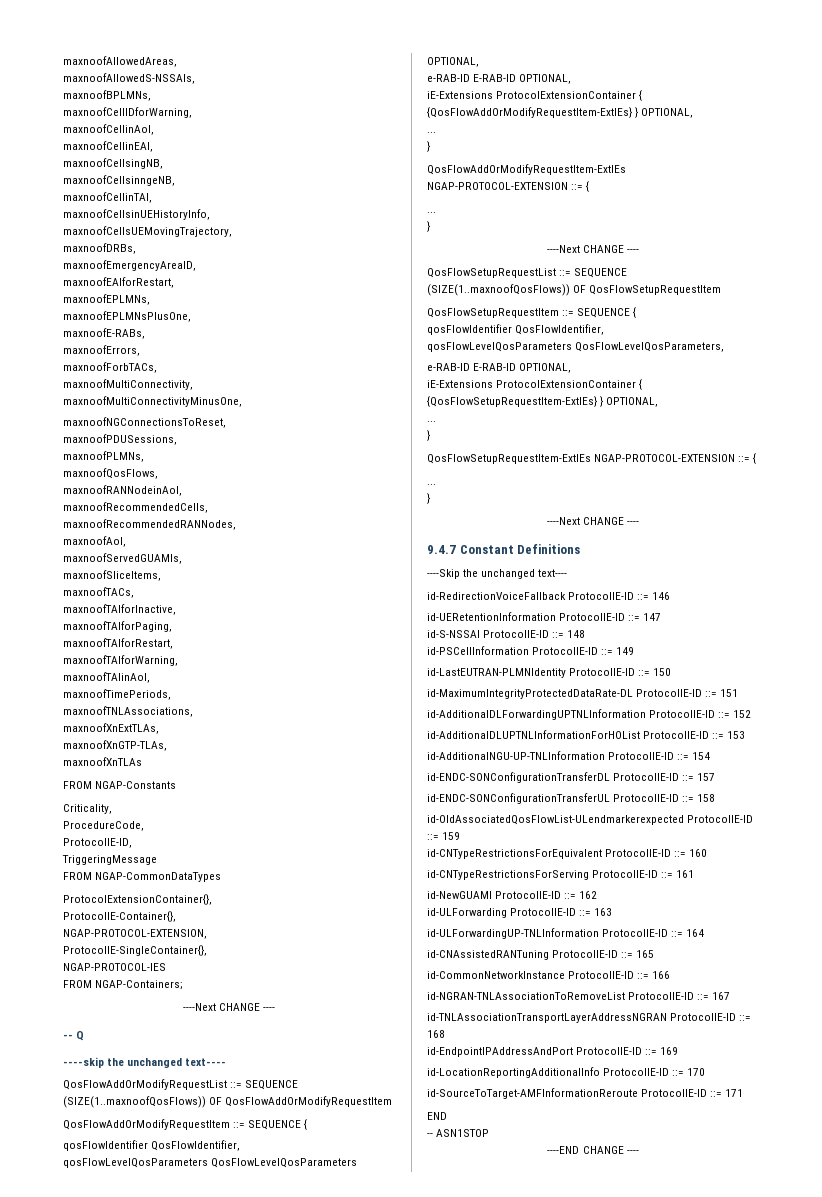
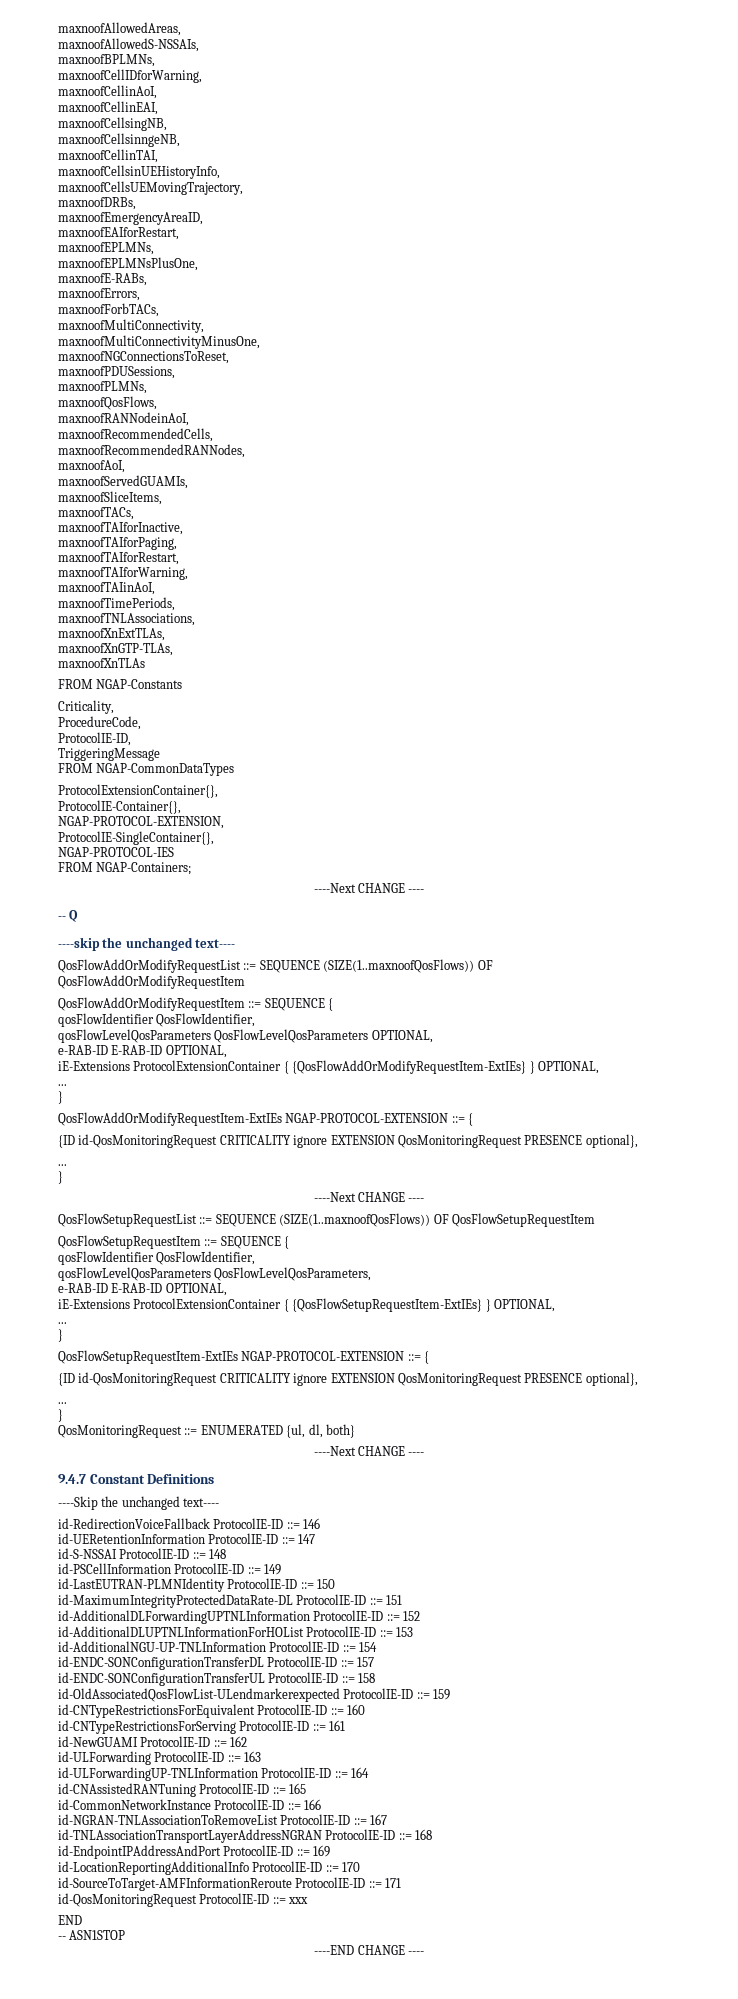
  QosFlowAddOrModifyRequestItem-ExtIEs NGAP-PROTOCOL-EXTENSION ::= {
+ {ID id-QosMonitoringRequest CRITICALITY ignore EXTENSION QosMonitoringRequest PRESENCE optional},
  QosFlowSetupRequestItem-ExtIEs NGAP-PROTOCOL-EXTENSION ::= {
+ {ID id-QosMonitoringRequest CRITICALITY ignore EXTENSION QosMonitoringRequest PRESENCE optional},
  ...
  }
+ QosMonitoringRequest ::= ENUMERATED {ul, dl, both}
+ id-QosMonitoringRequest ProtocolIE-ID ::= xxx

